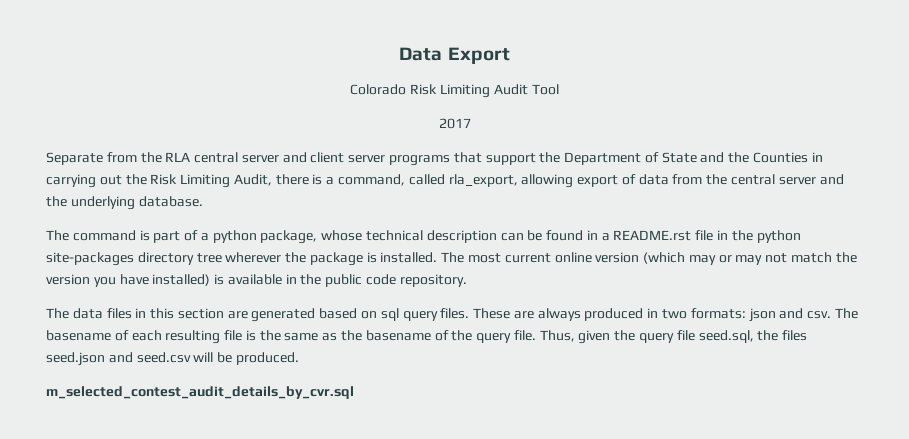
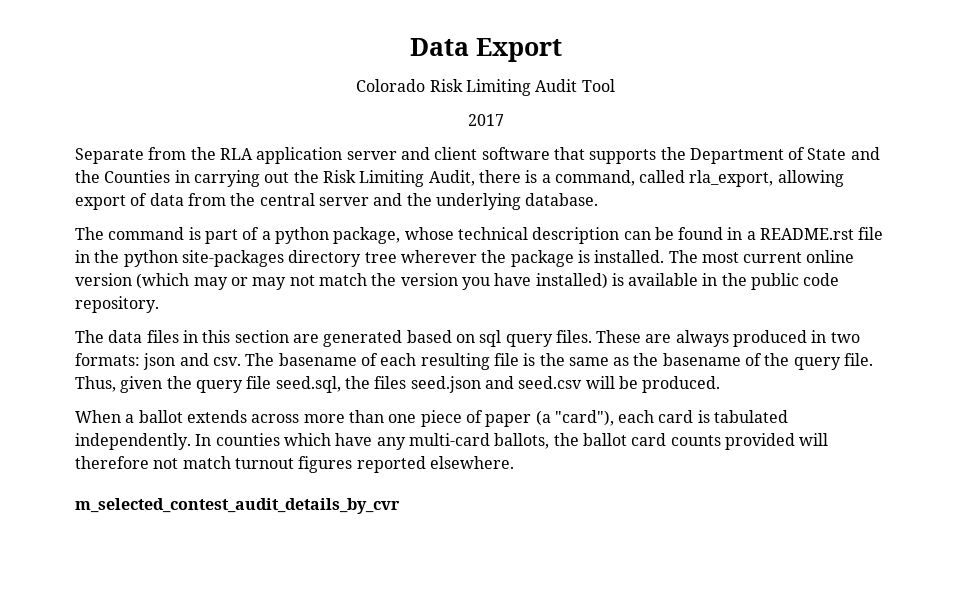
- Separate from the RLA central server and client server programs that support the Department of State and the Counties in carrying out the Risk Limiting Audit, there is a command, called rla_export, allowing export of data from the central server and the underlying database.
+ Separate from the RLA application server and client software that supports the Department of State and the Counties in carrying out the Risk Limiting Audit, there is a command, called rla_export, allowing export of data from the central server and the underlying database.
- m_selected_contest_audit_details_by_cvr.sql
+ When a ballot extends across more than one piece of paper (a "card"), each card is tabulated independently. In counties which have any multi-card ballots, the ballot card counts provided will therefore not match turnout figures reported elsewhere.
+ m_selected_contest_audit_details_by_cvr

